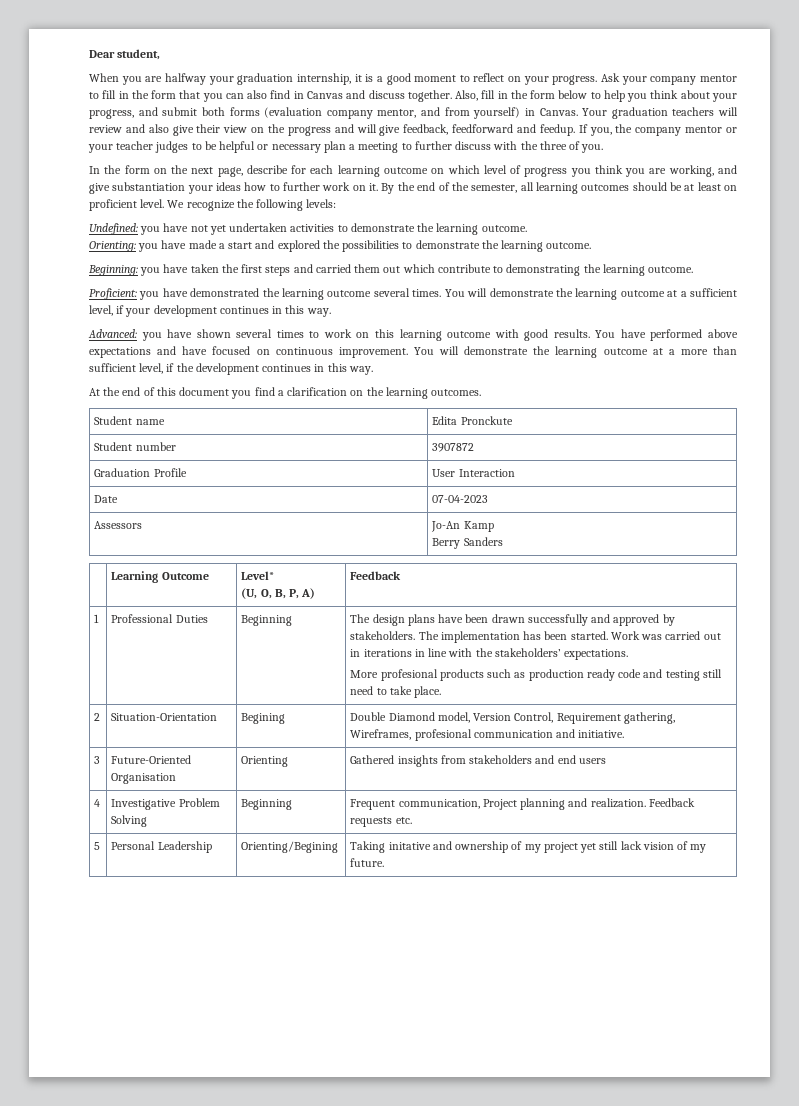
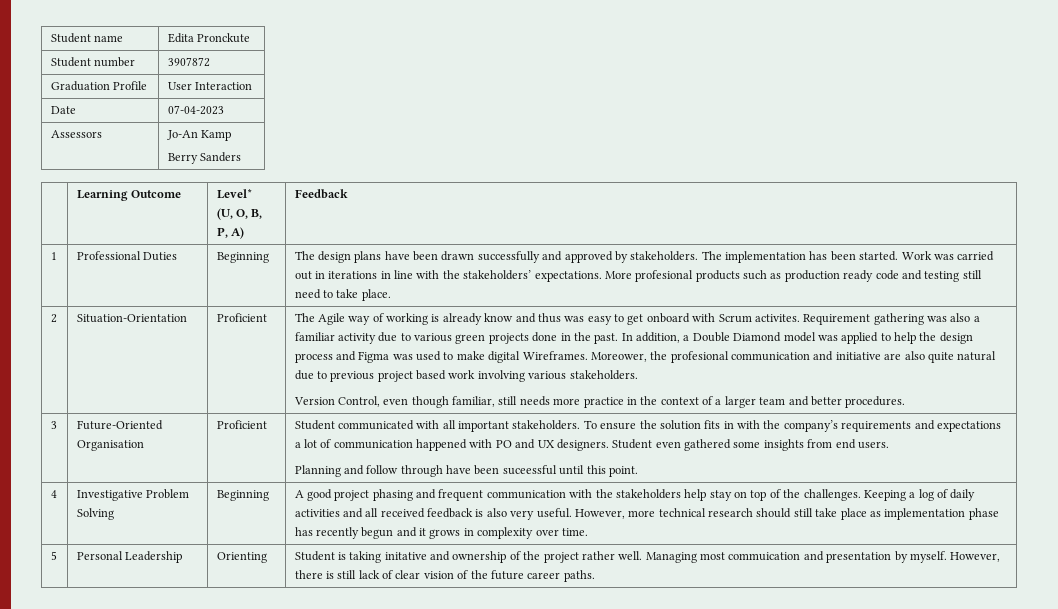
- Dear student,
- When you are halfway your graduation internship, it is a good moment to reflect on your progress. Ask your company mentor to fill in the form that you can also find in Canvas and discuss together. Also, fill in the form below to help you think about your progress, and submit both forms (evaluation company mentor, and from yourself) in Canvas. Your graduation teachers will review and also give their view on the progress and will give feedback, feedforward and feedup. If you, the company mentor or your teacher judges to be helpful or necessary plan a meeting to further discuss with the three of you.
- In the form on the next page, describe for each learning outcome on which level of progress you think you are working, and give substantiation your ideas how to further work on it. By the end of the semester, all learning outcomes should be at least on proficient level. We recognize the following levels:
- Undefined: you have not yet undertaken activities to demonstrate the learning outcome.
- Orienting: you have made a start and explored the possibilities to demonstrate the learning outcome.
- Beginning: you have taken the first steps and carried them out which contribute to demonstrating the learning outcome.
- Proficient: you have demonstrated the learning outcome several times. You will demonstrate the learning outcome at a sufficient level, if your development continues in this way.
- Advanced: you have shown several times to work on this learning outcome with good results. You have performed above expectations and have focused on continuous improvement. You will demonstrate the learning outcome at a more than sufficient level, if the development continues in this way.
- At the end of this document you find a clarification on the learning outcomes.
- Work was carried out in iterations in line with the stakeholders’ expectations.
- More profesional products such as production ready code and testing still need to take place.
+ Work was carried out in iterations in line with the stakeholders’ expectations. More profesional products such as production ready code and testing still need to take place.
- Begining | Double Diamond model, Version Control, Requirement gathering, Wireframes, profesional communication and initiative.
- 3 | Future-Oriented Organisation | Orienting | Gathered insights from stakeholders and end users
+ Proficient | The Agile way of working is already know and thus was easy to get onboard with Scrum activites. Requirement gathering was also a familiar activity due to various green projects done in the past. In addition, a Double Diamond model was applied to help the design process and Figma was used to make digital Wireframes. Moreower, the profesional communication and initiative are also quite natural due to previous project based work involving various stakeholders.
+ Version Control, even though familiar, still needs more practice in the context of a larger team and better procedures.
+ 3 | Future-Oriented Organisation | Proficient | Student communicated with all important stakeholders. To ensure the solution fits in with the company’s requirements and expectations a lot of communication happened with PO and UX designers. Student even gathered some insights from end users.
+ Planning and follow through have been suceessful until this point.
- Frequent communication, Project planning and realization. Feedback requests etc.
- 5 | Personal Leadership | Orienting/Begining | Taking initative and ownership of my project yet still lack vision of my future.
+ A good project phasing and frequent communication with the stakeholders help stay on top of the challenges. Keeping a log of daily activities and all received feedback is also very useful. However, more technical research should still take place as implementation phase has recently begun and it grows in complexity over time.
+ 5 | Personal Leadership | Orienting | Student is taking initative and ownership of the project rather well. Managing most commuication and presentation by myself. However, there is still lack of clear vision of the future career paths.

